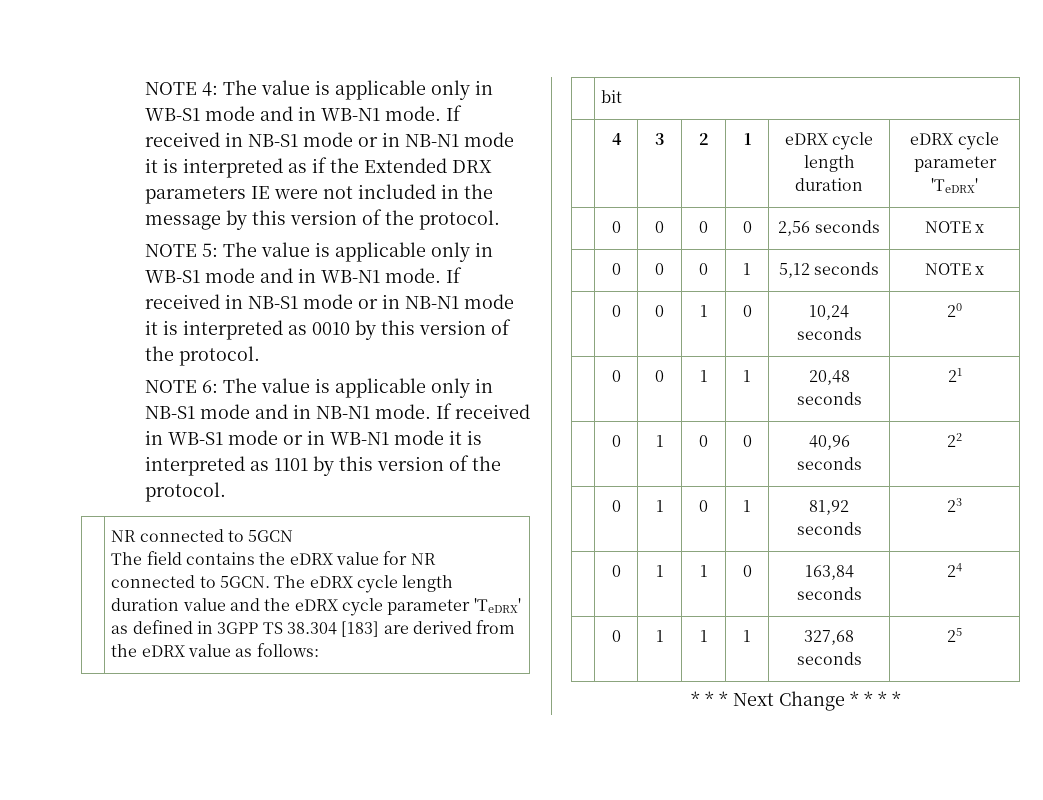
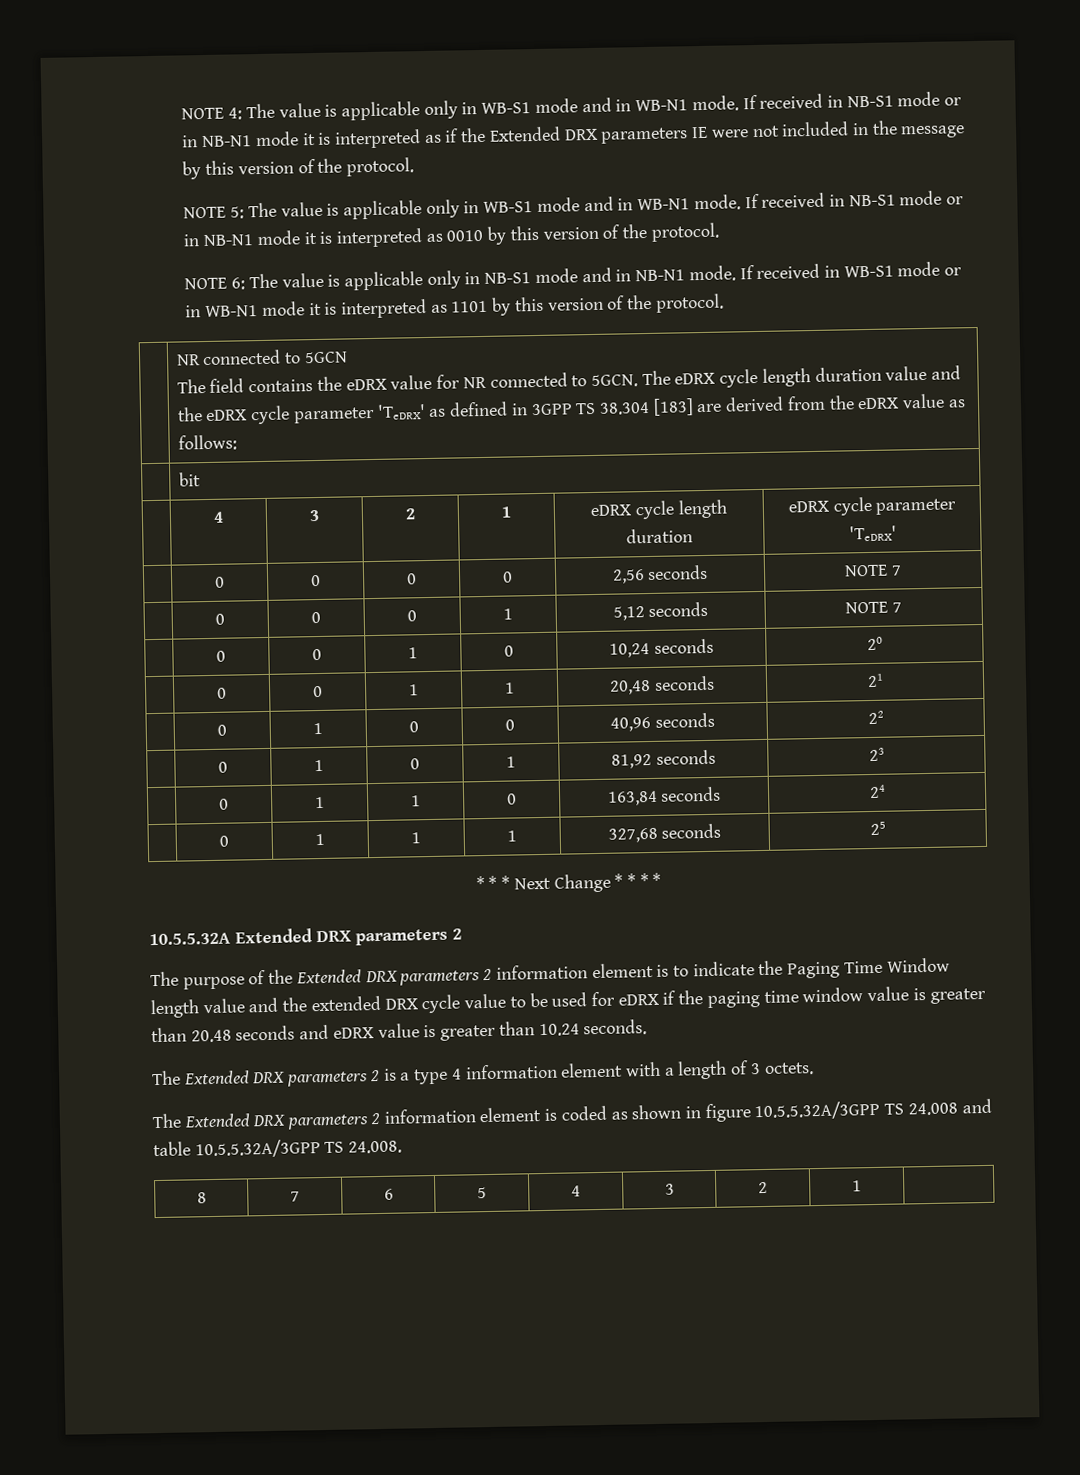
- | 0 | 0 | 0 | 0 | 2,56 seconds | NOTE x
+ | 0 | 0 | 0 | 0 | 2,56 seconds | NOTE 7
- | 0 | 0 | 0 | 1 | 5,12 seconds | NOTE x
+ | 0 | 0 | 0 | 1 | 5,12 seconds | NOTE 7
+ 10.5.5.32A Extended DRX parameters 2
+ The purpose of the Extended DRX parameters 2 information element is to indicate the Paging Time Window length value and the extended DRX cycle value to be used for eDRX if the paging time window value is greater than 20.48 seconds and eDRX value is greater than 10.24 seconds.
+ The Extended DRX parameters 2 is a type 4 information element with a length of 3 octets.
+ The Extended DRX parameters 2 information element is coded as shown in figure 10.5.5.32A/3GPP TS 24.008 and table 10.5.5.32A/3GPP TS 24.008.
+ 8 | 7 | 6 | 5 | 4 | 3 | 2 | 1 |

